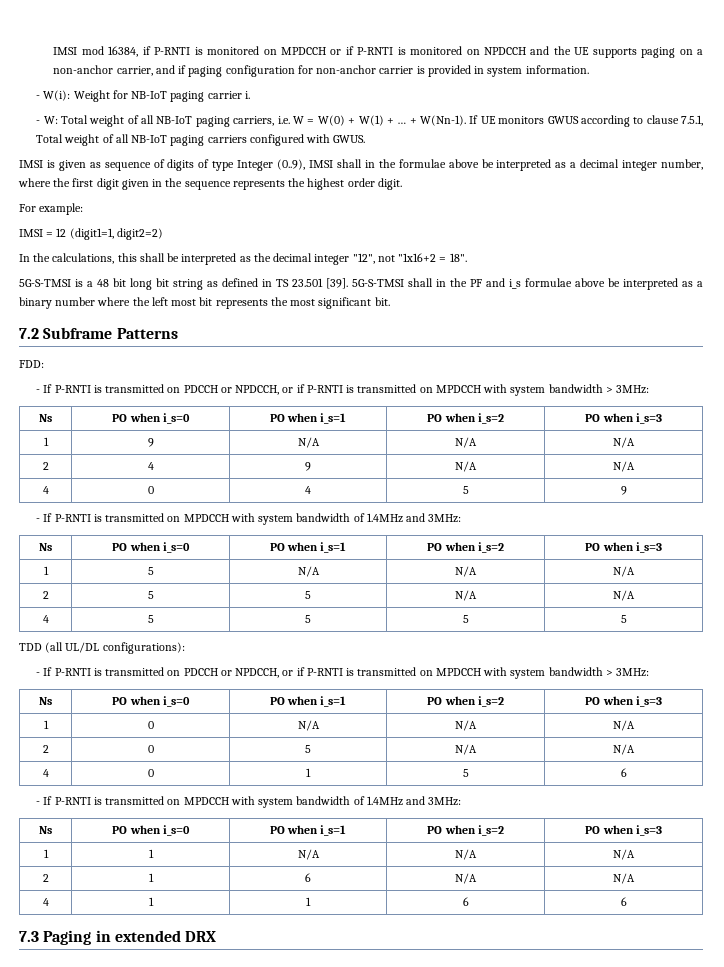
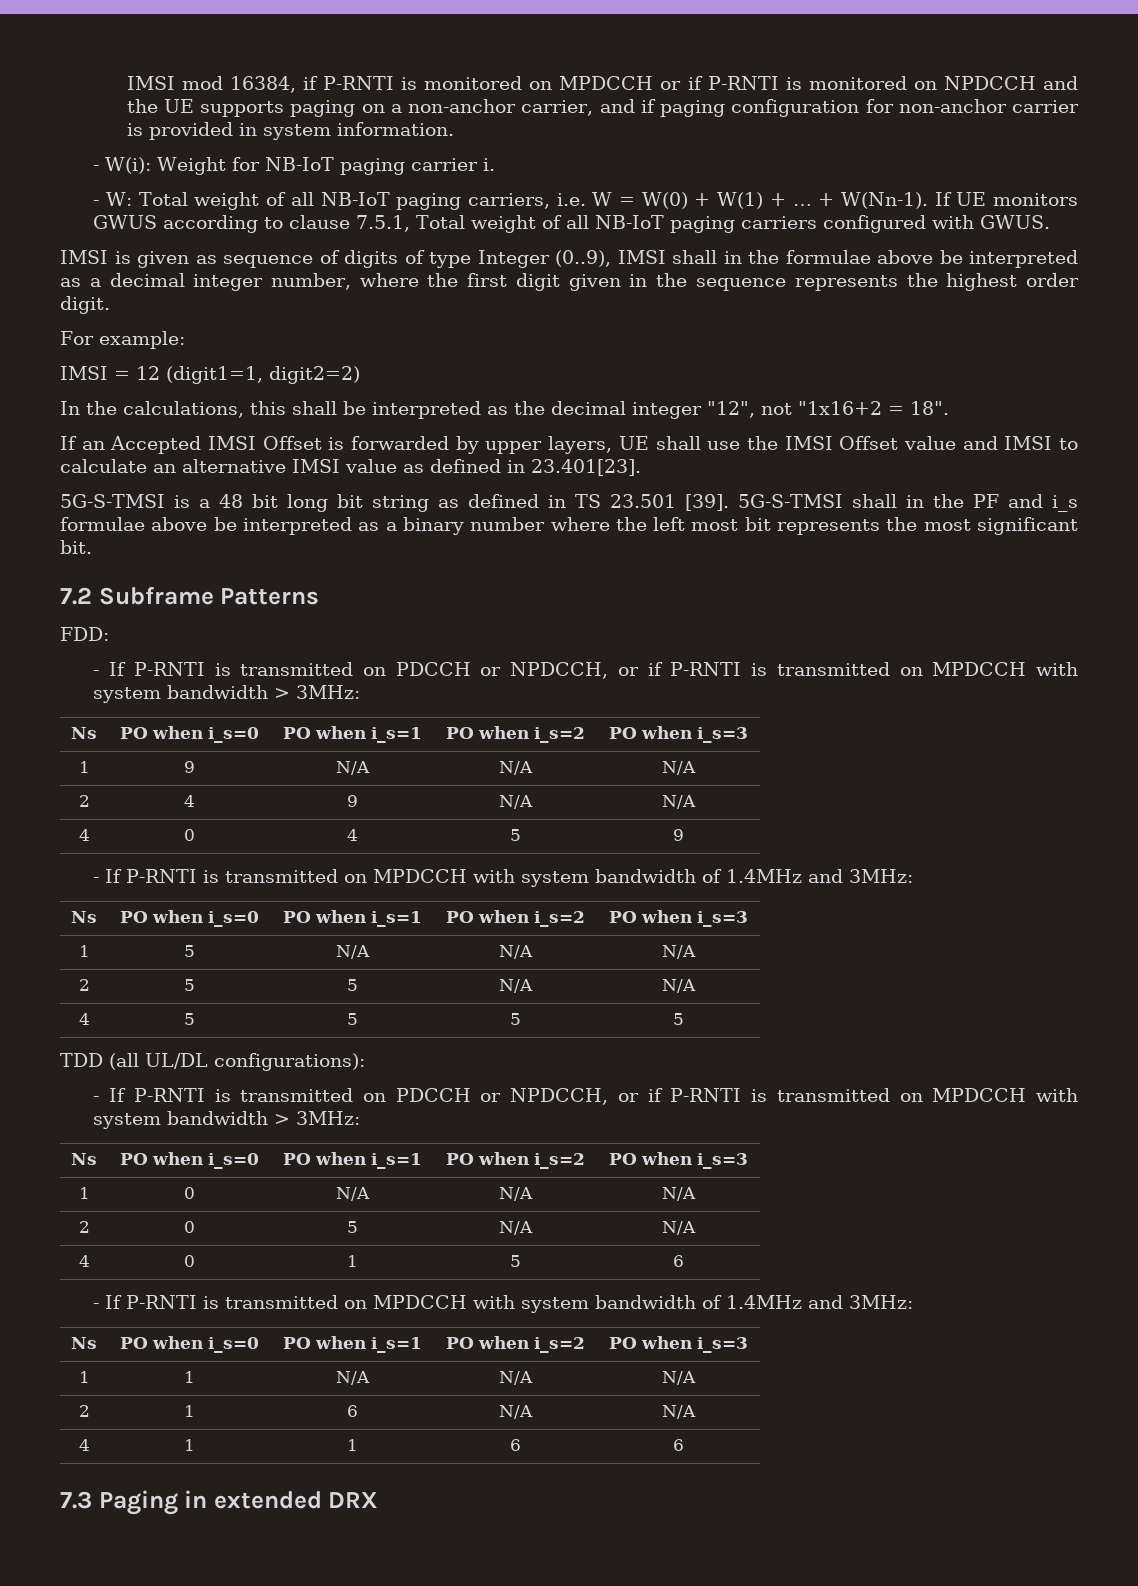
+ If an Accepted IMSI Offset is forwarded by upper layers, UE shall use the IMSI Offset value and IMSI to calculate an alternative IMSI value as defined in 23.401[23].

